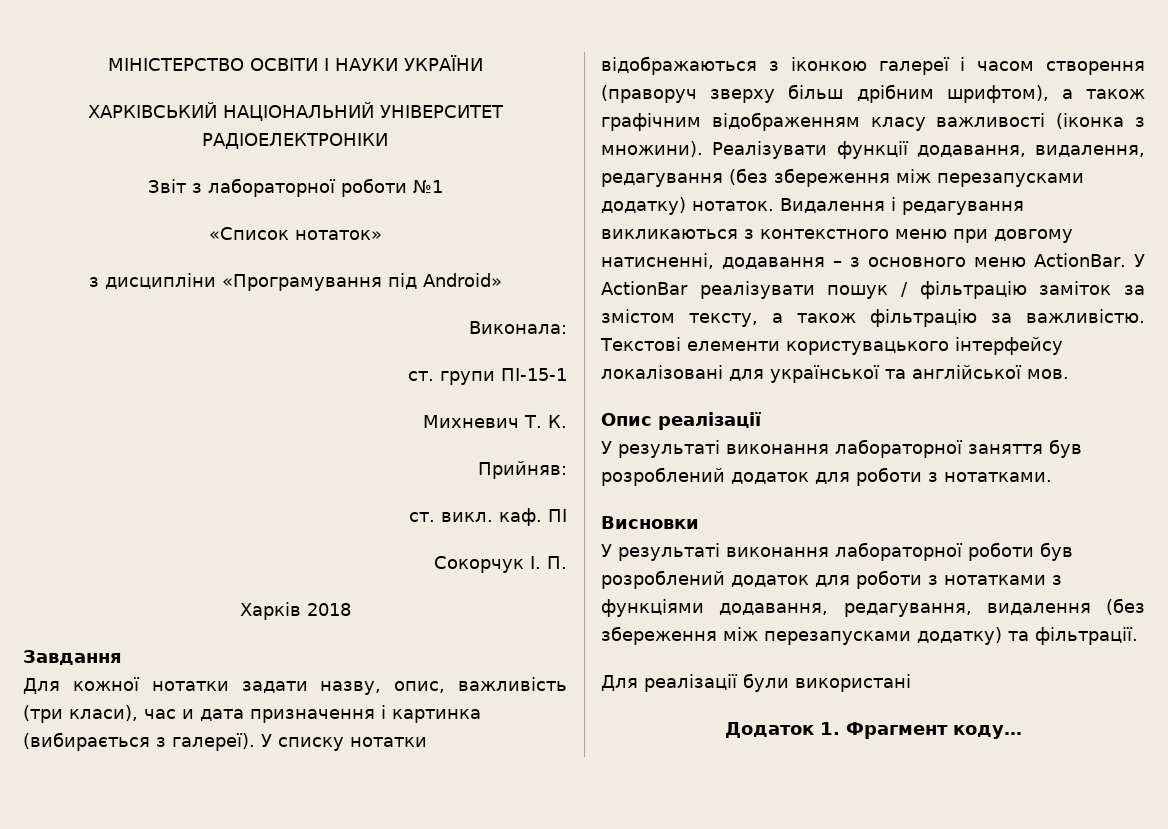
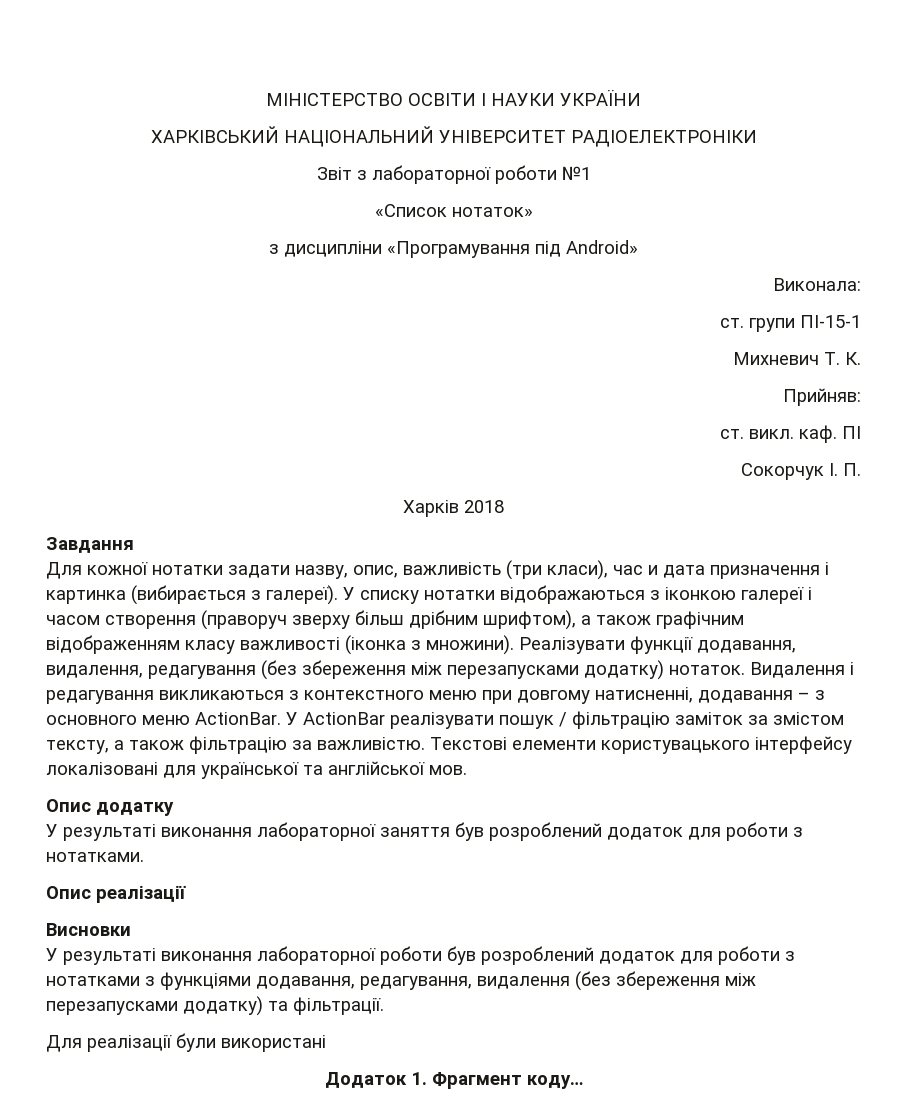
- Опис реалізації
+ Опис додатку
+ Опис реалізації

